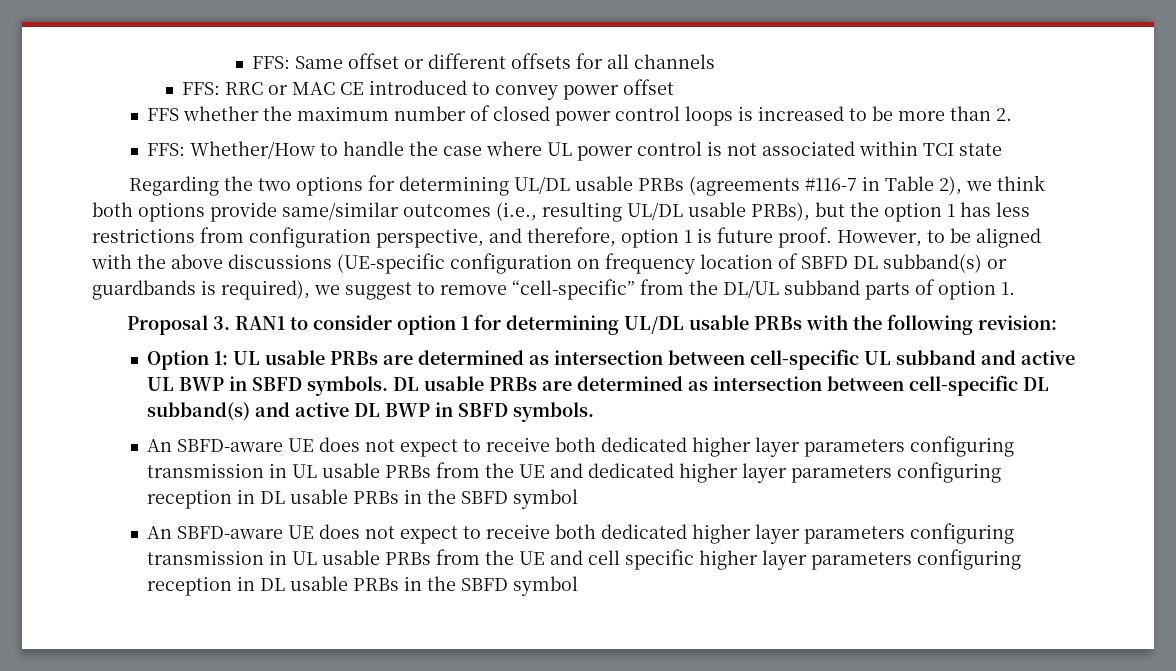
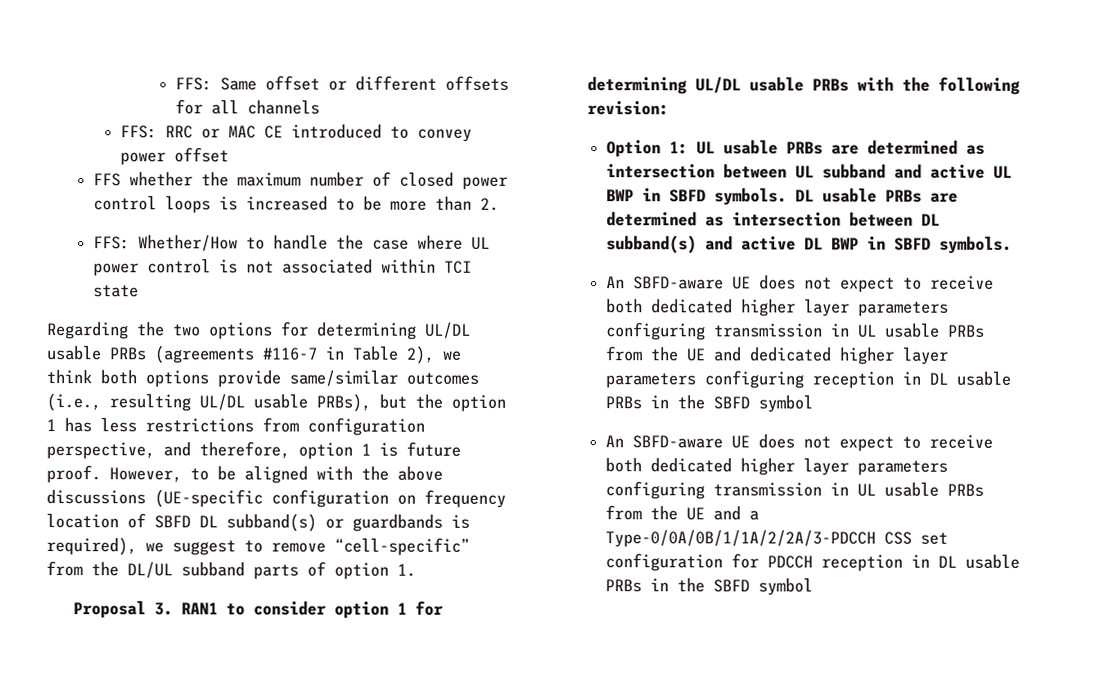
- Option 1: UL usable PRBs are determined as intersection between cell-specific UL subband and active UL BWP in SBFD symbols.
+ Option 1: UL usable PRBs are determined as intersection between UL subband and active UL BWP in SBFD symbols.
- DL usable PRBs are determined as intersection between cell-specific DL subband(s) and active DL BWP in SBFD symbols.
+ DL usable PRBs are determined as intersection between DL subband(s) and active DL BWP in SBFD symbols.
- An SBFD-aware UE does not expect to receive both dedicated higher layer parameters configuring transmission in UL usable PRBs from the UE and cell specific higher layer parameters configuring reception in DL usable PRBs in the SBFD symbol
+ An SBFD-aware UE does not expect to receive both dedicated higher layer parameters configuring transmission in UL usable PRBs from the UE and a Type-0/0A/0B/1/1A/2/2A/3-PDCCH CSS set configuration for PDCCH reception in DL usable PRBs in the SBFD symbol

